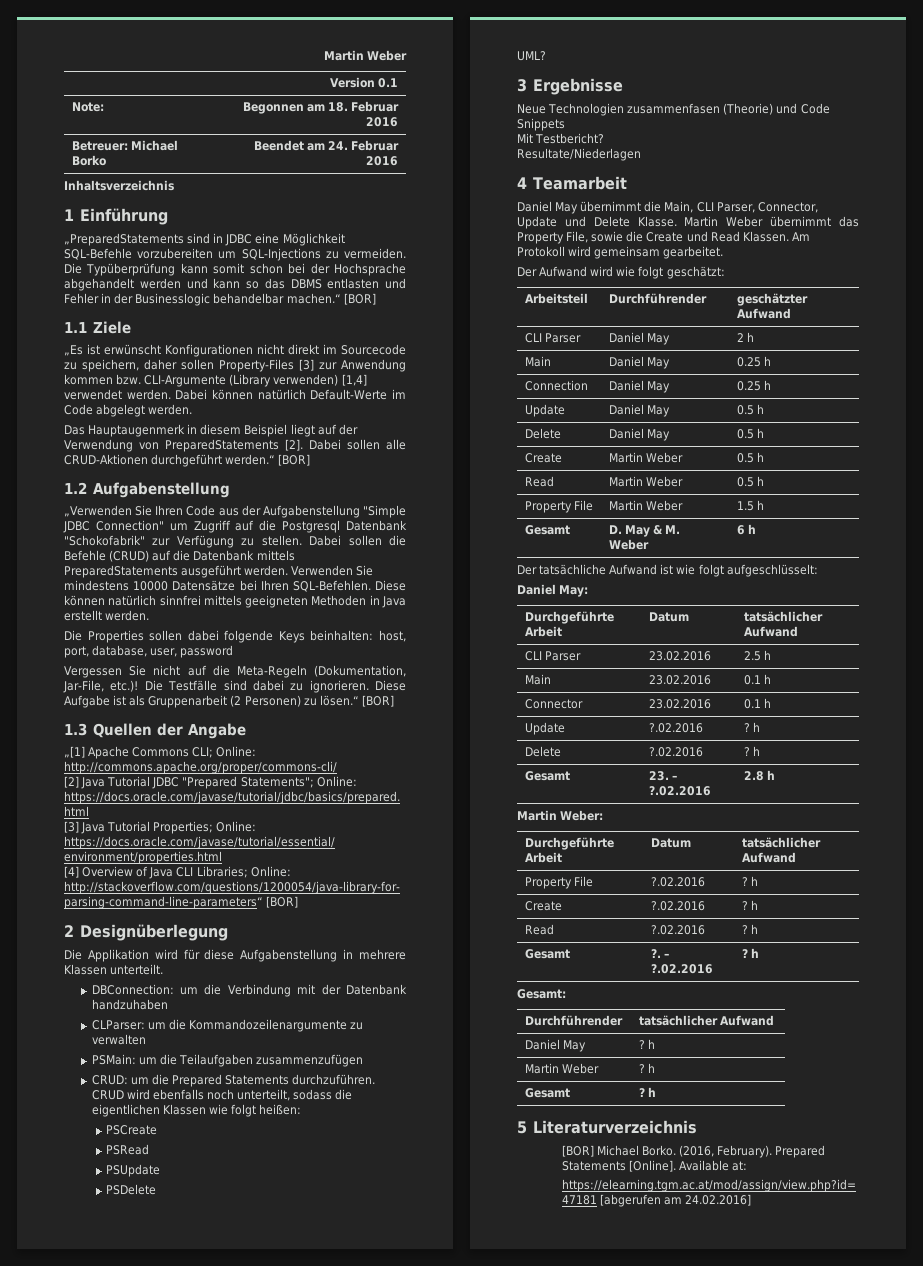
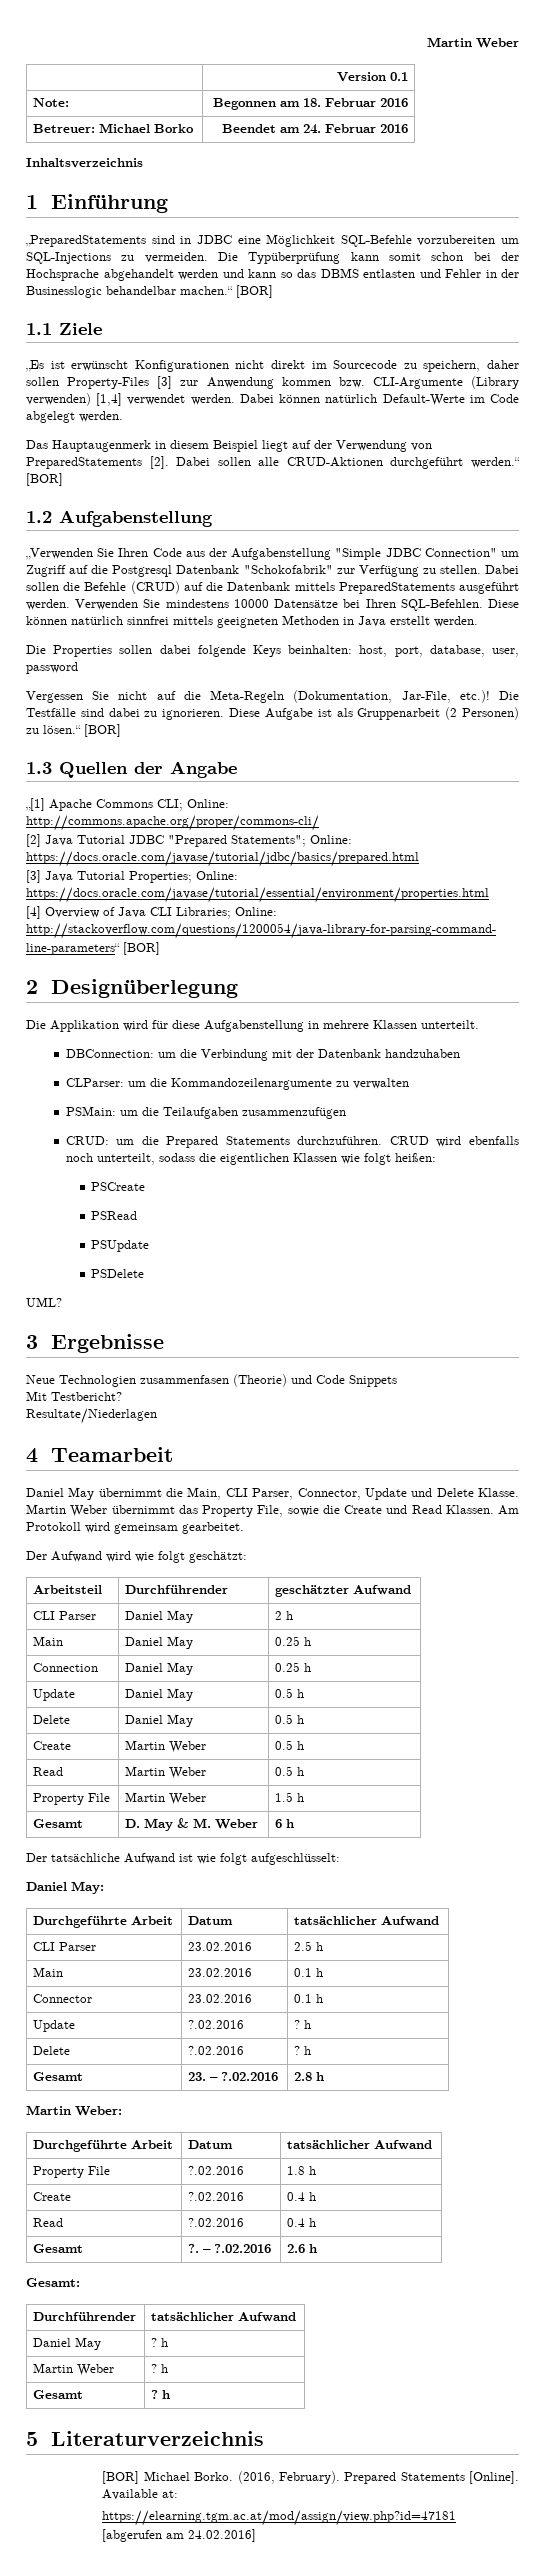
- Property File | ?.02.2016 | ? h
+ Property File | ?.02.2016 | 1.8 h
- Create | ?.02.2016 | ? h
+ Create | ?.02.2016 | 0.4 h
- Read | ?.02.2016 | ? h
+ Read | ?.02.2016 | 0.4 h
- Gesamt | ?. – ?.02.2016 | ? h
+ Gesamt | ?. – ?.02.2016 | 2.6 h

